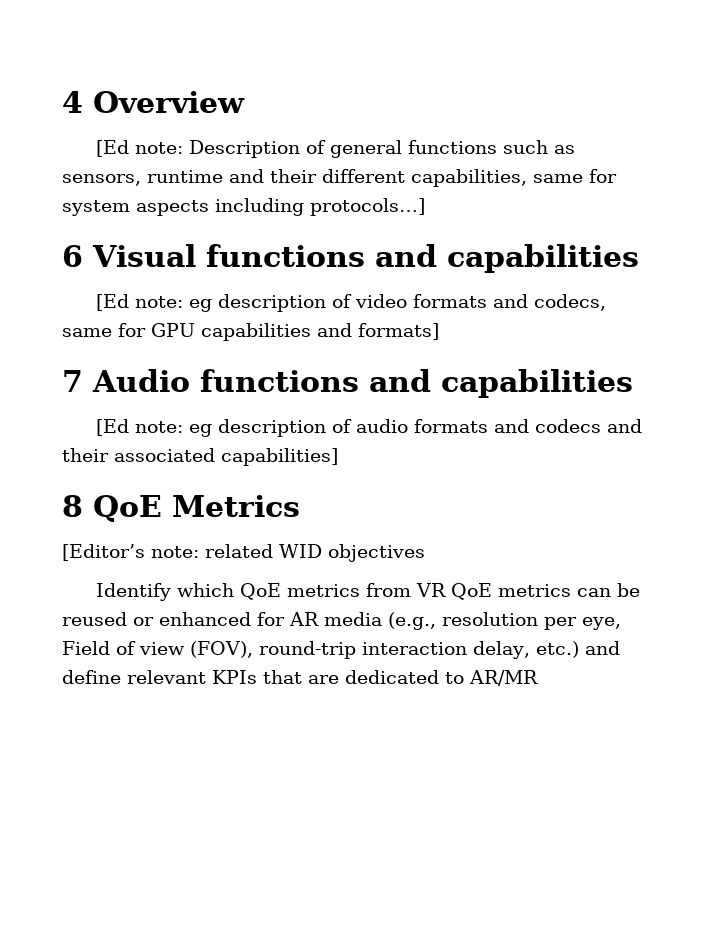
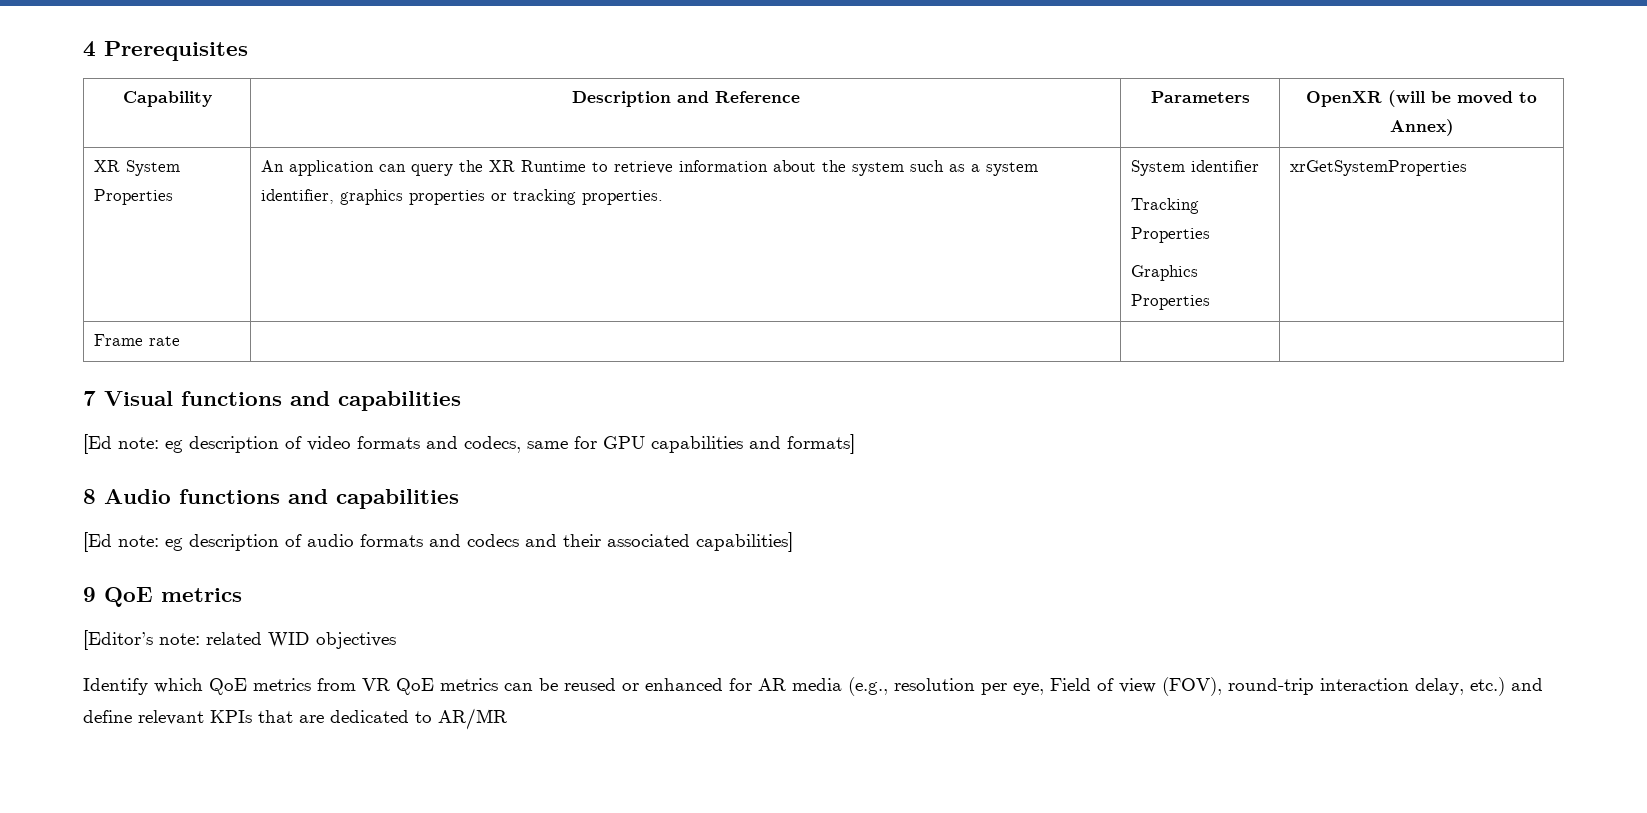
- 4 Overview
- [Ed note: Description of general functions such as sensors, runtime and their different capabilities, same for system aspects including protocols…]
- 6 Visual functions and capabilities
+ 4 Prerequisites
+ Capability | Description and Reference | Parameters | OpenXR (will be moved to Annex)
+ XR System Properties | An application can query the XR Runtime to retrieve information about the system such as a system identifier, graphics properties or tracking properties. | System identifier
+ Tracking Properties
+ Graphics Properties | xrGetSystemProperties
+ Frame rate | | |
+ 7 Visual functions and capabilities
- 7 Audio functions and capabilities
+ 8 Audio functions and capabilities
- 8 QoE Metrics
+ 9 QoE metrics

